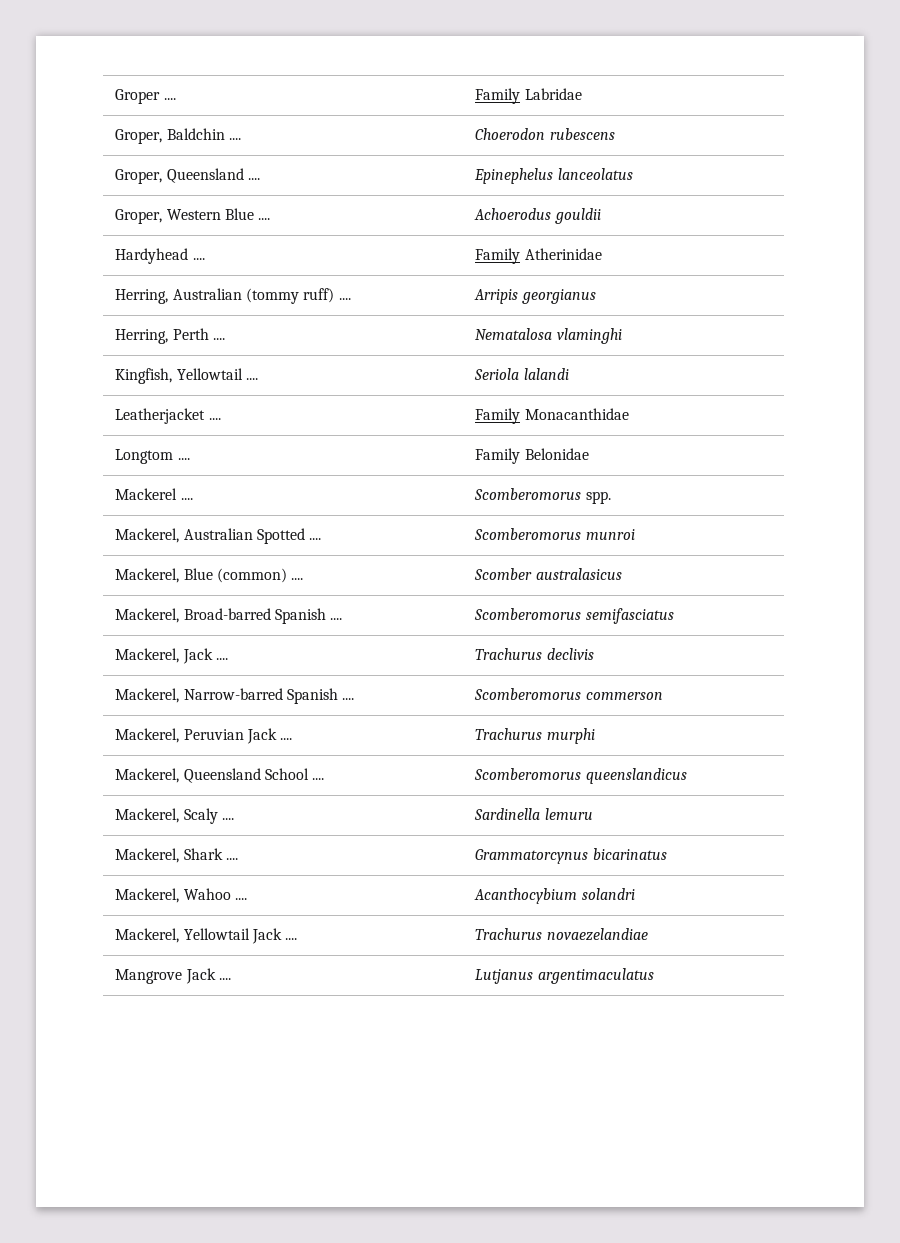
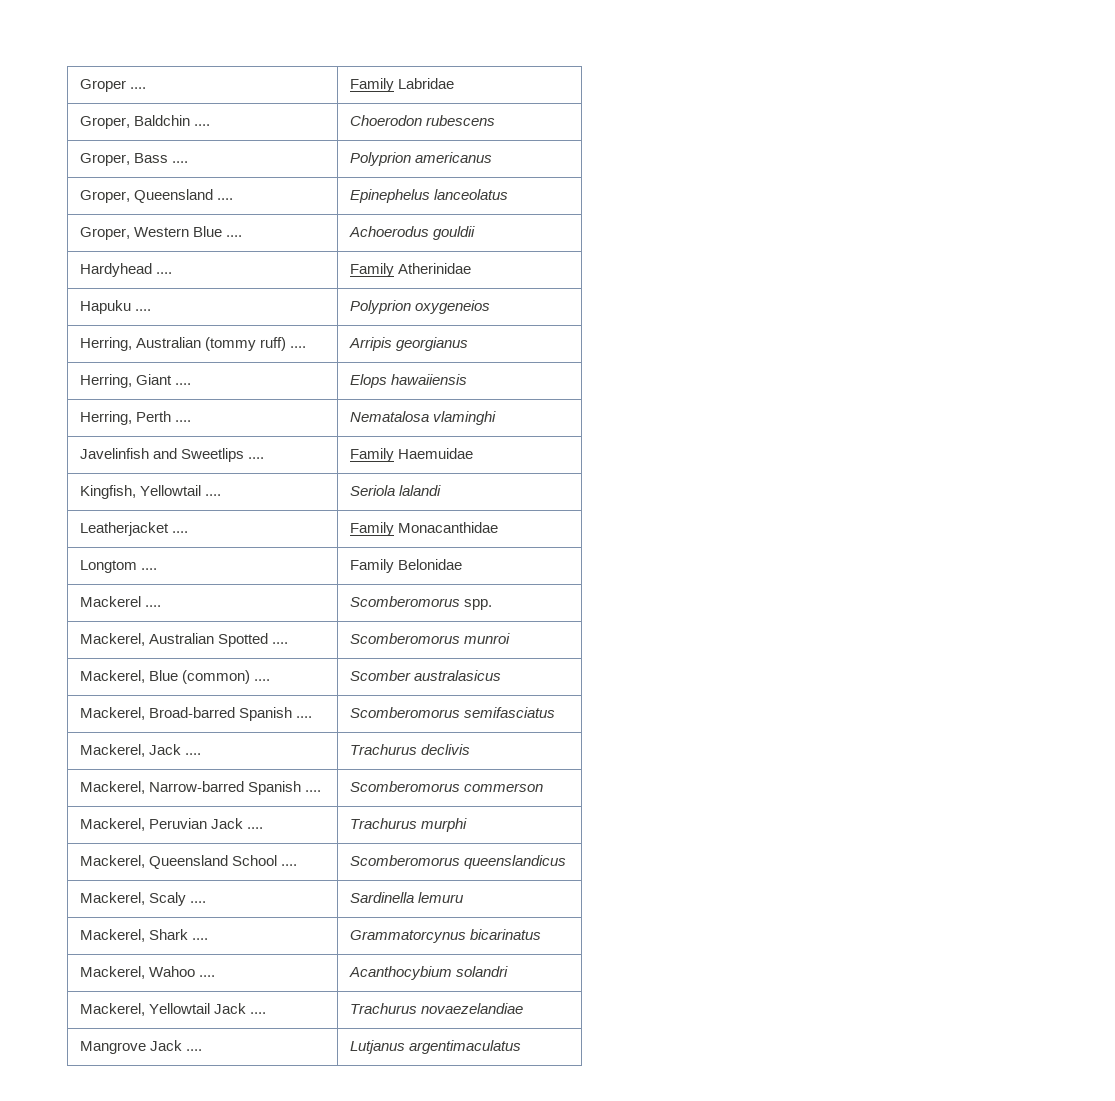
+ Groper, Bass .... | Polyprion americanus
+ Hapuku .... | Polyprion oxygeneios
+ Herring, Giant .... | Elops hawaiiensis
+ Javelinfish and Sweetlips .... | Family Haemuidae

